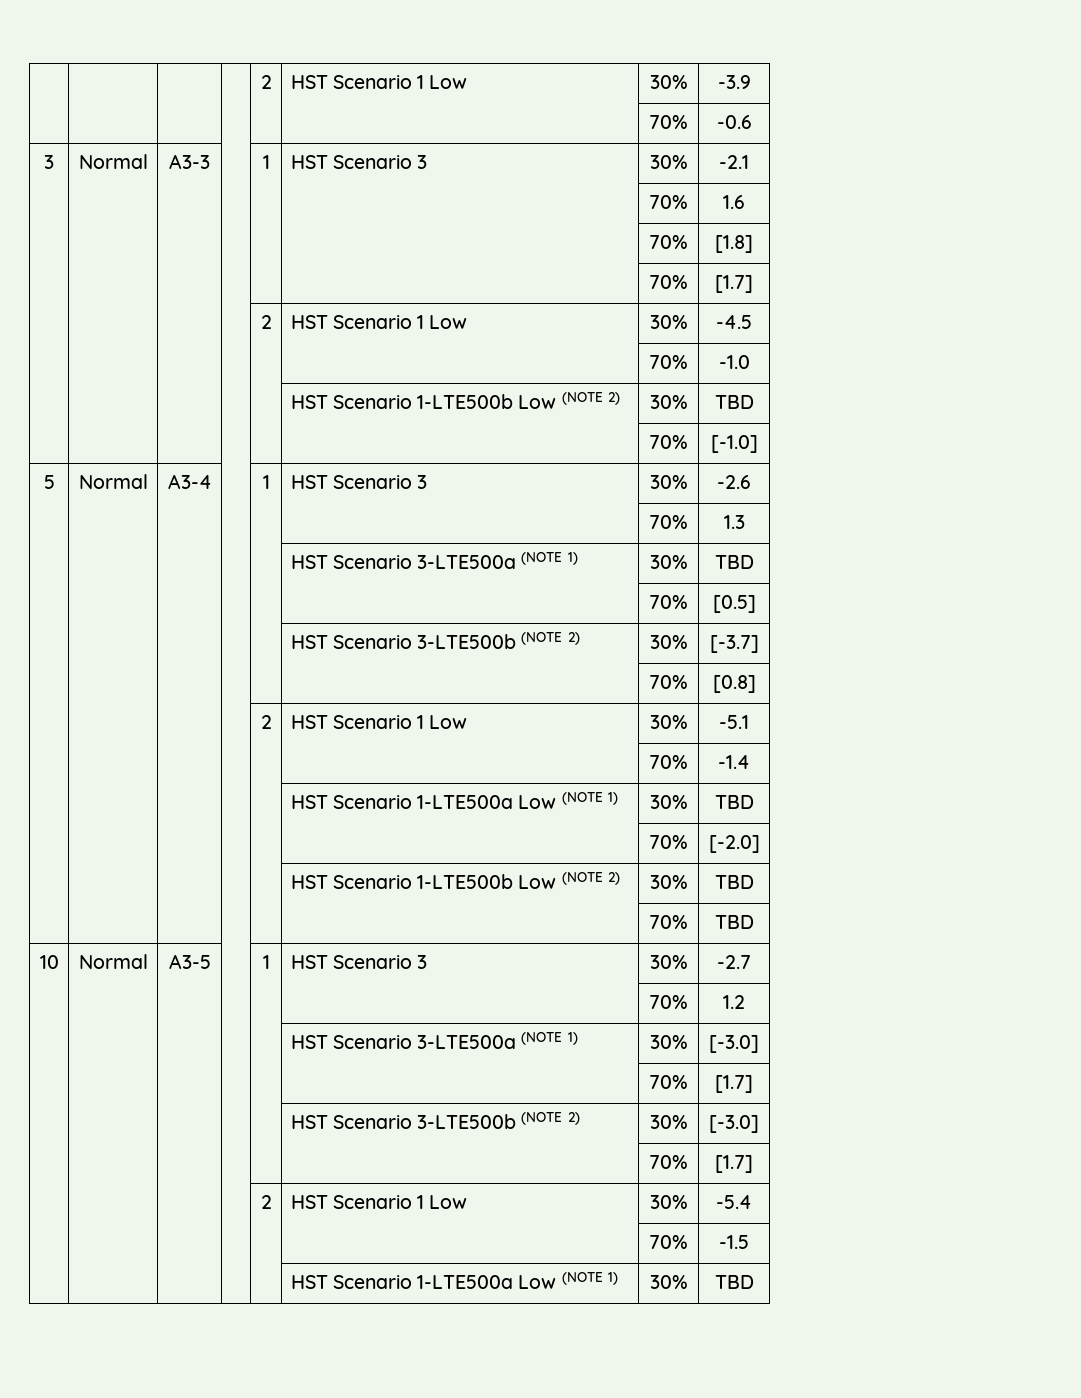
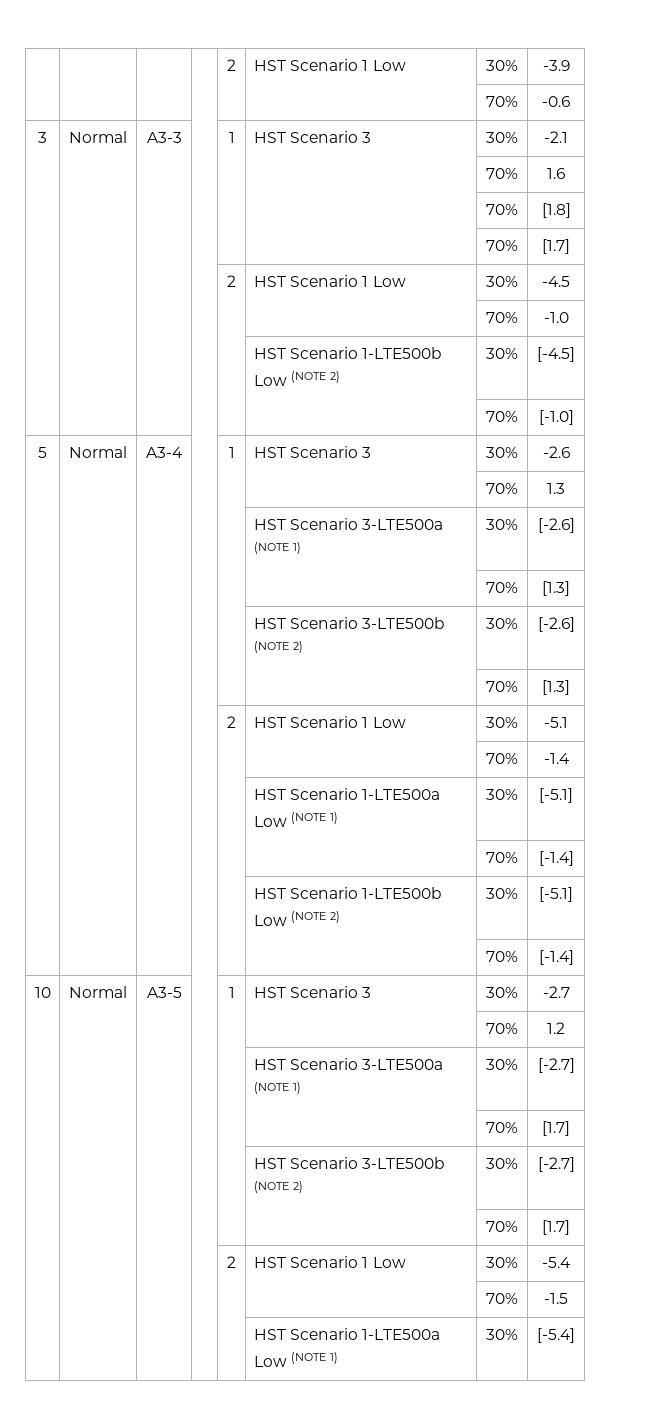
  | | | | | | 70% | -1.0
- | | | | | HST Scenario 1-LTE500b Low (NOTE 2) | 30% | TBD
+ | | | | | HST Scenario 1-LTE500b Low (NOTE 2) | 30% | [-4.5]
- | | | | | HST Scenario 3-LTE500a (NOTE 1) | 30% | TBD
- | | | | | | 70% | [0.5]
- | | | | | HST Scenario 3-LTE500b (NOTE 2) | 30% | [-3.7]
- | | | | | | 70% | [0.8]
+ | | | | | HST Scenario 3-LTE500a (NOTE 1) | 30% | [-2.6]
+ | | | | | | 70% | [1.3]
+ | | | | | HST Scenario 3-LTE500b (NOTE 2) | 30% | [-2.6]
+ | | | | | | 70% | [1.3]
  | | | | | | 70% | -1.4
- | | | | | HST Scenario 1-LTE500a Low (NOTE 1) | 30% | TBD
- | | | | | | 70% | [-2.0]
- | | | | | HST Scenario 1-LTE500b Low (NOTE 2) | 30% | TBD
- | | | | | | 70% | TBD
+ | | | | | HST Scenario 1-LTE500a Low (NOTE 1) | 30% | [-5.1]
+ | | | | | | 70% | [-1.4]
+ | | | | | HST Scenario 1-LTE500b Low (NOTE 2) | 30% | [-5.1]
+ | | | | | | 70% | [-1.4]
- | | | | | HST Scenario 3-LTE500a (NOTE 1) | 30% | [-3.0]
+ | | | | | HST Scenario 3-LTE500a (NOTE 1) | 30% | [-2.7]
- | | | | | HST Scenario 3-LTE500b (NOTE 2) | 30% | [-3.0]
+ | | | | | HST Scenario 3-LTE500b (NOTE 2) | 30% | [-2.7]
  | | | | | | 70% | -1.5
- | | | | | HST Scenario 1-LTE500a Low (NOTE 1) | 30% | TBD
+ | | | | | HST Scenario 1-LTE500a Low (NOTE 1) | 30% | [-5.4]

